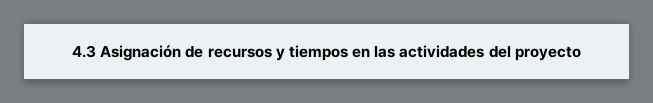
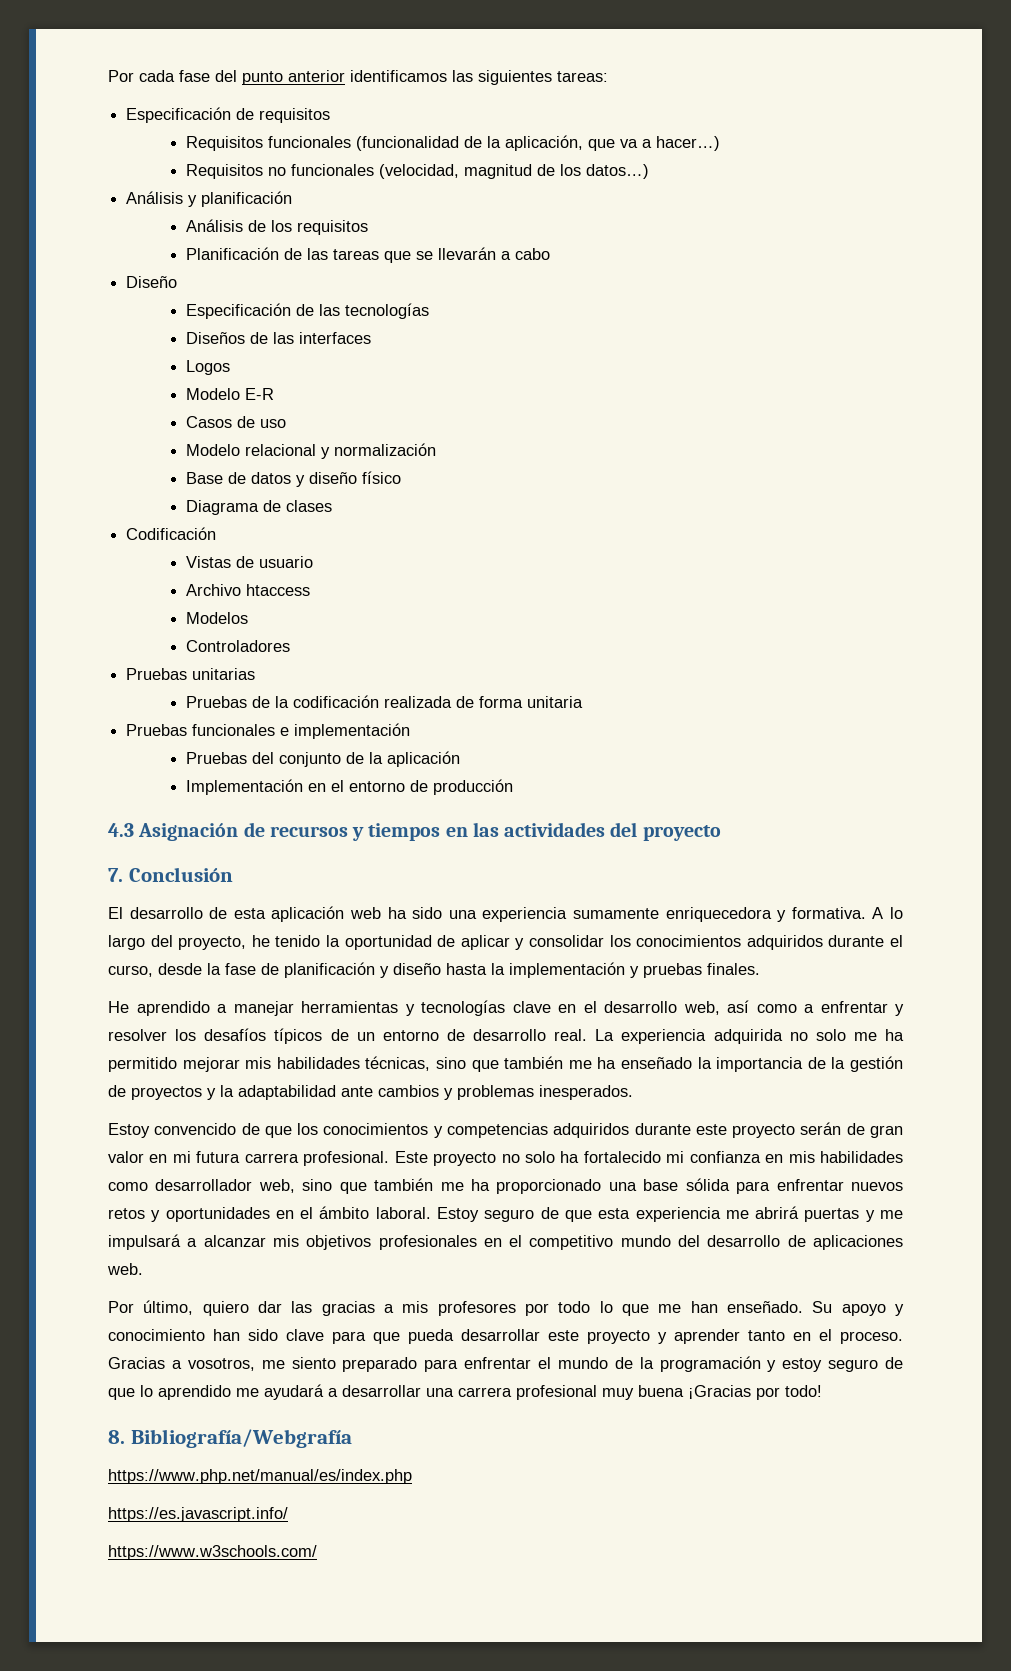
+ Por cada fase del punto anterior identificamos las siguientes tareas:
+ Especificación de requisitos
+ Requisitos funcionales (funcionalidad de la aplicación, que va a hacer…)
+ Requisitos no funcionales (velocidad, magnitud de los datos…)
+ Análisis y planificación
+ Análisis de los requisitos
+ Planificación de las tareas que se llevarán a cabo
+ Diseño
+ Especificación de las tecnologías
+ Diseños de las interfaces
+ Logos
+ Modelo E-R
+ Casos de uso
+ Modelo relacional y normalización
+ Base de datos y diseño físico
+ Diagrama de clases
+ Codificación
+ Vistas de usuario
+ Archivo htaccess
+ Modelos
+ Controladores
+ Pruebas unitarias
+ Pruebas de la codificación realizada de forma unitaria
+ Pruebas funcionales e implementación
+ Pruebas del conjunto de la aplicación
+ Implementación en el entorno de producción
+ 7. Conclusión
+ El desarrollo de esta aplicación web ha sido una experiencia sumamente enriquecedora y formativa. A lo largo del proyecto, he tenido la oportunidad de aplicar y consolidar los conocimientos adquiridos durante el curso, desde la fase de planificación y diseño hasta la implementación y pruebas finales.
+ He aprendido a manejar herramientas y tecnologías clave en el desarrollo web, así como a enfrentar y resolver los desafíos típicos de un entorno de desarrollo real. La experiencia adquirida no solo me ha permitido mejorar mis habilidades técnicas, sino que también me ha enseñado la importancia de la gestión de proyectos y la adaptabilidad ante cambios y problemas inesperados.
+ Estoy convencido de que los conocimientos y competencias adquiridos durante este proyecto serán de gran valor en mi futura carrera profesional. Este proyecto no solo ha fortalecido mi confianza en mis habilidades como desarrollador web, sino que también me ha proporcionado una base sólida para enfrentar nuevos retos y oportunidades en el ámbito laboral. Estoy seguro de que esta experiencia me abrirá puertas y me impulsará a alcanzar mis objetivos profesionales en el competitivo mundo del desarrollo de aplicaciones web.
+ Por último, quiero dar las gracias a mis profesores por todo lo que me han enseñado. Su apoyo y conocimiento han sido clave para que pueda desarrollar este proyecto y aprender tanto en el proceso. Gracias a vosotros, me siento preparado para enfrentar el mundo de la programación y estoy seguro de que lo aprendido me ayudará a desarrollar una carrera profesional muy buena ¡Gracias por todo!
+ 8. Bibliografía/Webgrafía
+ https://www.php.net/manual/es/index.php
+ https://es.javascript.info/
+ https://www.w3schools.com/

